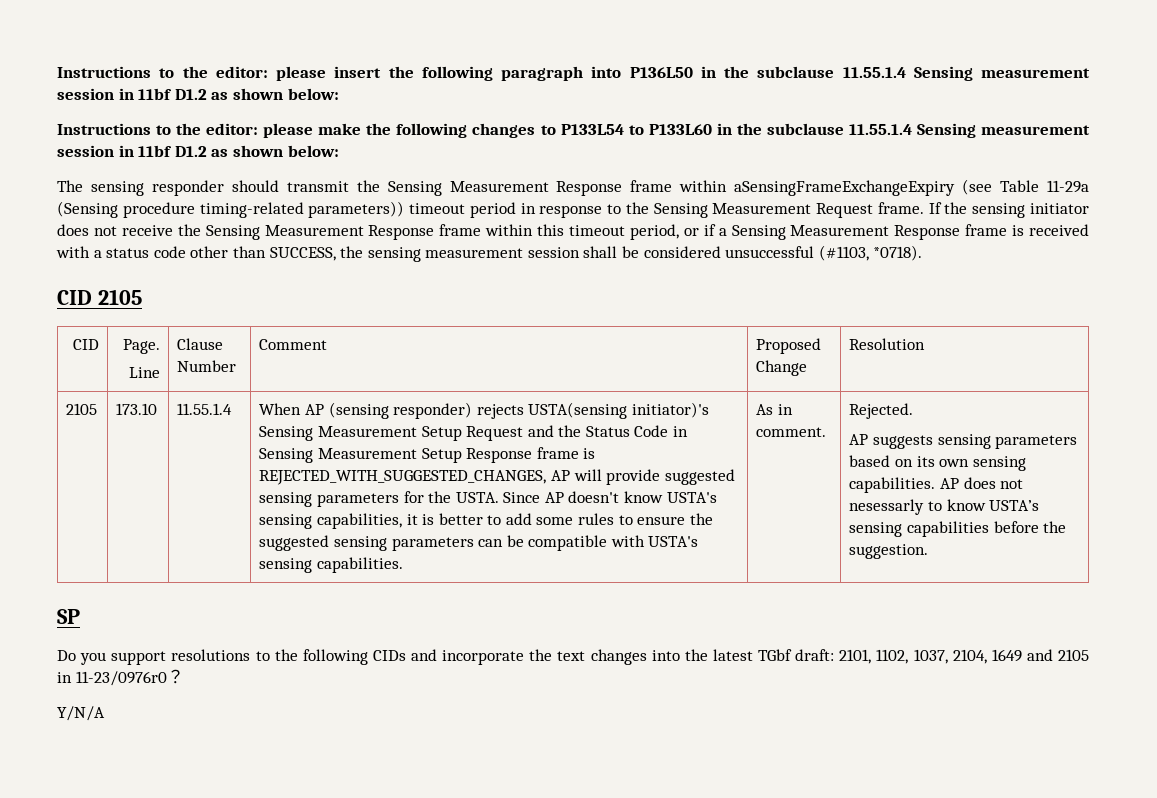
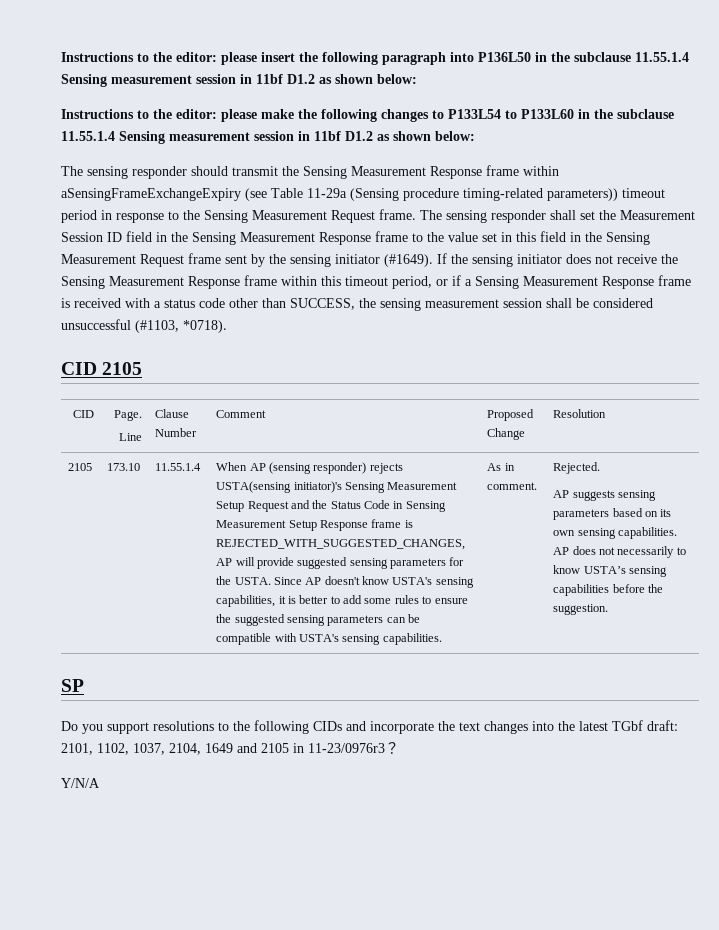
+ The sensing responder shall set the Measurement Session ID field in the Sensing Measurement Response frame to the value set in this field in the Sensing Measurement Request frame sent by the sensing initiator (#1649).
- AP does not nesessarly to know USTA’s sensing capabilities before the suggestion.
+ AP does not necessarily to know USTA’s sensing capabilities before the suggestion.
- Do you support resolutions to the following CIDs and incorporate the text changes into the latest TGbf draft: 2101, 1102, 1037, 2104, 1649 and 2105 in 11-23/0976r0？
+ Do you support resolutions to the following CIDs and incorporate the text changes into the latest TGbf draft: 2101, 1102, 1037, 2104, 1649 and 2105 in 11-23/0976r3？

